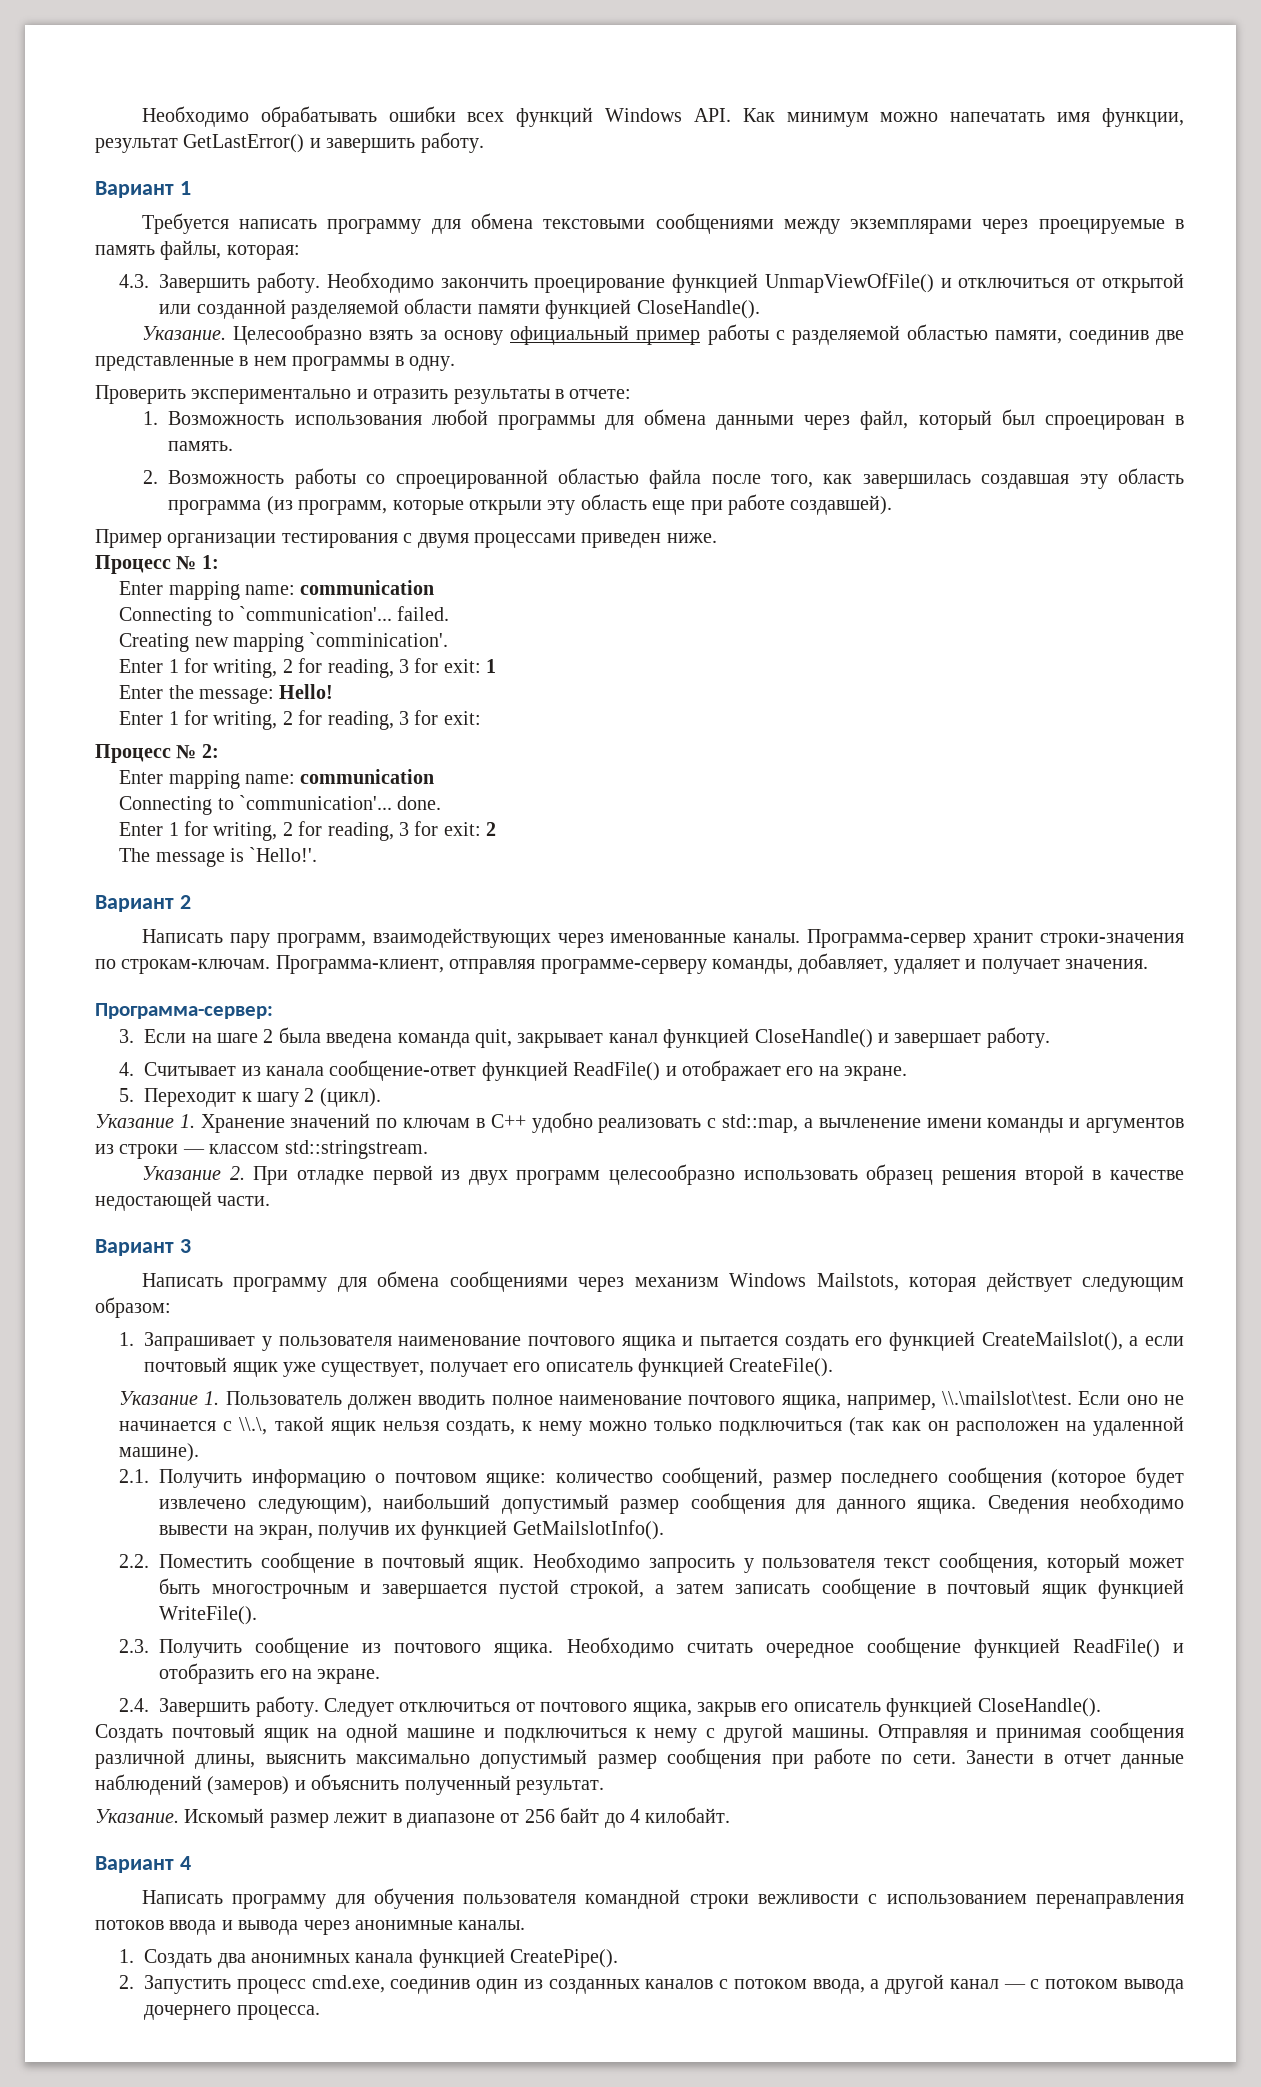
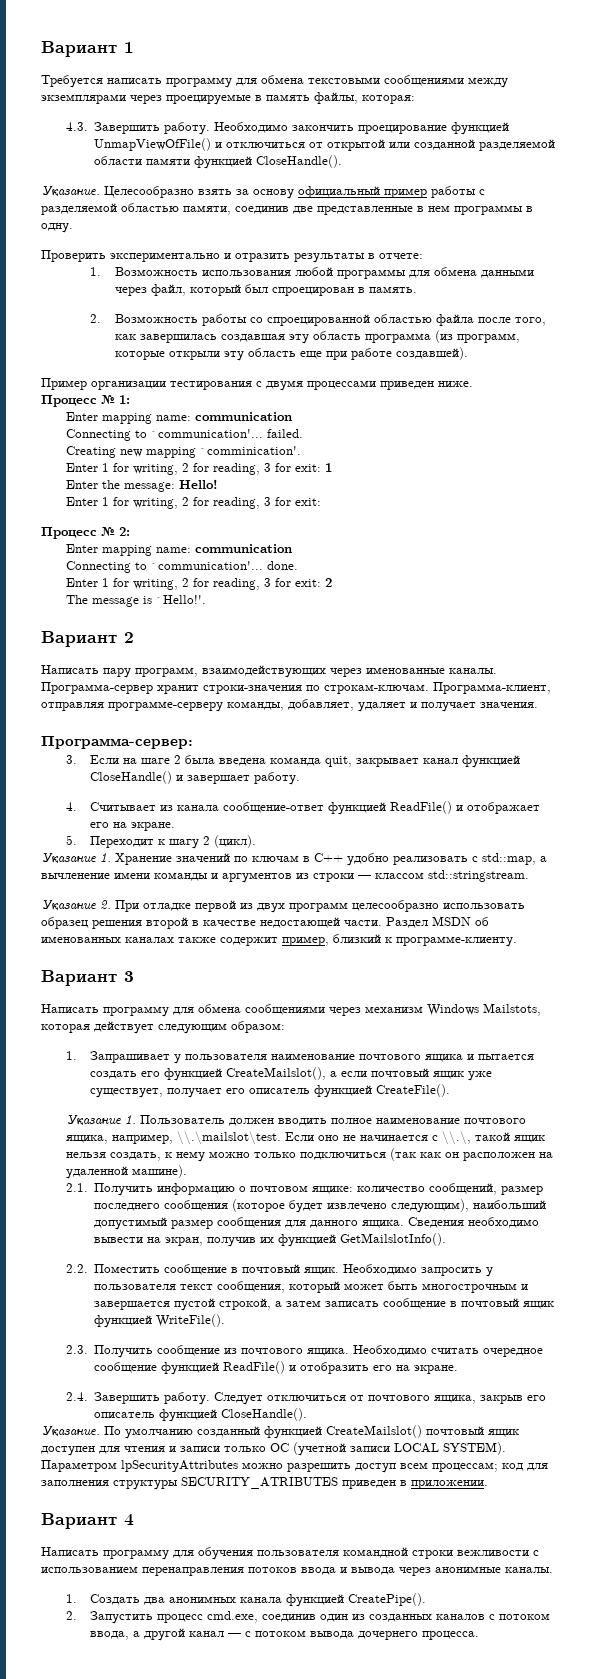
- Необходимо обрабатывать ошибки всех функций Windows API. Как минимум можно напечатать имя функции, результат GetLastError() и завершить работу.
+ Раздел MSDN об именованных каналах также содержит пример, близкий к программе-клиенту.
- Создать почтовый ящик на одной машине и подключиться к нему с другой машины. Отправляя и принимая сообщения различной длины, выяснить максимально допустимый размер сообщения при работе по сети. Занести в отчет данные наблюдений (замеров) и объяснить полученный результат.
- Указание. Искомый размер лежит в диапазоне от 256 байт до 4 килобайт.
+ Указание. По умолчанию созданный функцией CreateMailslot() почтовый ящик доступен для чтения и записи только ОС (учетной записи LOCAL SYSTEM). Параметром lpSecurityAttributes можно разрешить доступ всем процессам; код для заполнения структуры SECURITY_ATRIBUTES приведен в приложении.

